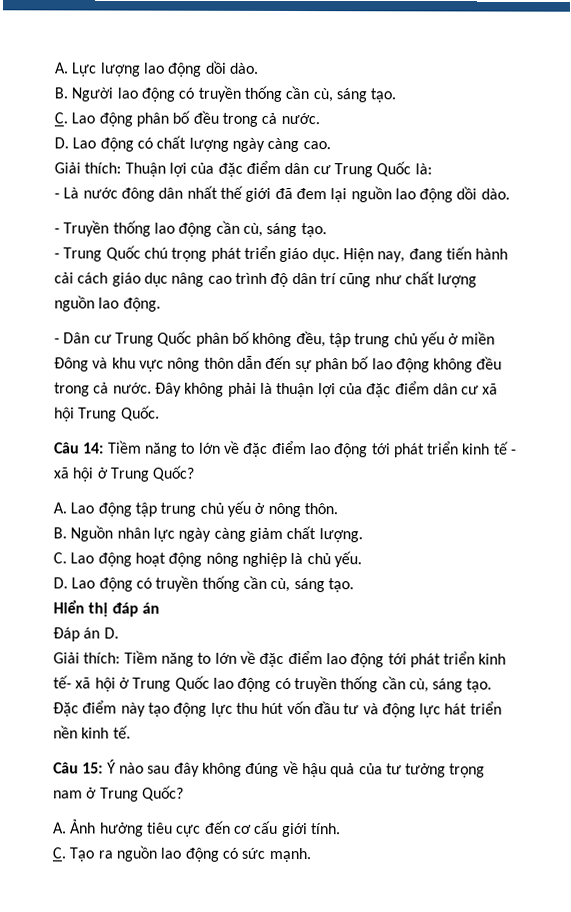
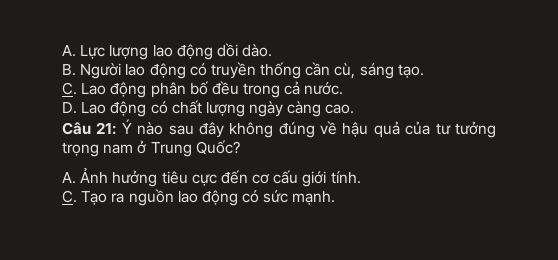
- Giải thích: Thuận lợi của đặc điểm dân cư Trung Quốc là:
- - Là nước đông dân nhất thế giới đã đem lại nguồn lao động dồi dào.
- - Truyền thống lao động cần cù, sáng tạo.
- - Trung Quốc chú trọng phát triển giáo dục. Hiện nay, đang tiến hành cải cách giáo dục nâng cao trình độ dân trí cũng như chất lượng nguồn lao động.
- - Dân cư Trung Quốc phân bố không đều, tập trung chủ yếu ở miền Đông và khu vực nông thôn dẫn đến sự phân bố lao động không đều trong cả nước. Đây không phải là thuận lợi của đặc điểm dân cư xã hội Trung Quốc.
- Câu 14: Tiềm năng to lớn về đặc điểm lao động tới phát triển kinh tế - xã hội ở Trung Quốc?
- A. Lao động tập trung chủ yếu ở nông thôn.
- B. Nguồn nhân lực ngày càng giảm chất lượng.
- C. Lao động hoạt động nông nghiệp là chủ yếu.
- D. Lao động có truyền thống cần cù, sáng tạo.
- Hiển thị đáp án
- Đáp án D.
- Giải thích: Tiềm năng to lớn về đặc điểm lao động tới phát triển kinh tế- xã hội ở Trung Quốc lao động có truyền thống cần cù, sáng tạo. Đặc điểm này tạo động lực thu hút vốn đầu tư và động lực hát triển nền kinh tế.
- Câu 15: Ý nào sau đây không đúng về hậu quả của tư tưởng trọng nam ở Trung Quốc?
+ Câu 21: Ý nào sau đây không đúng về hậu quả của tư tưởng trọng nam ở Trung Quốc?

